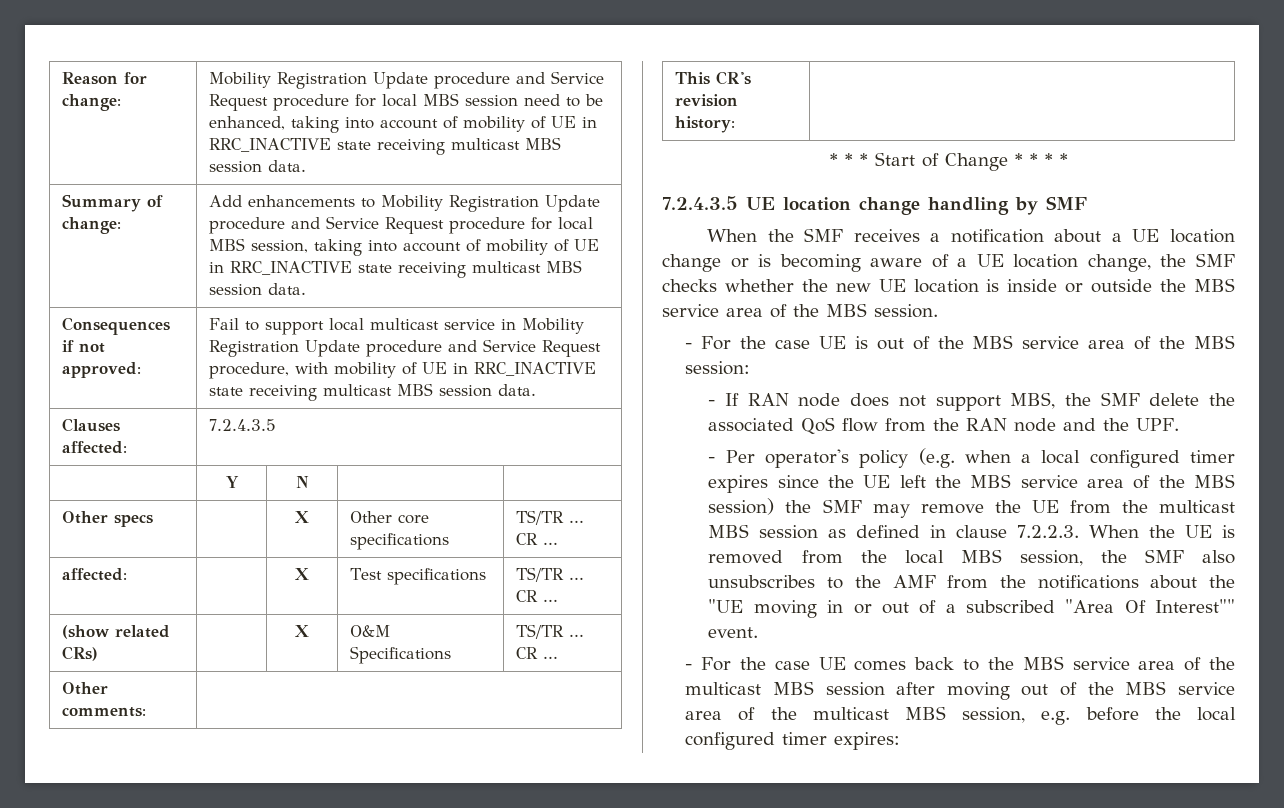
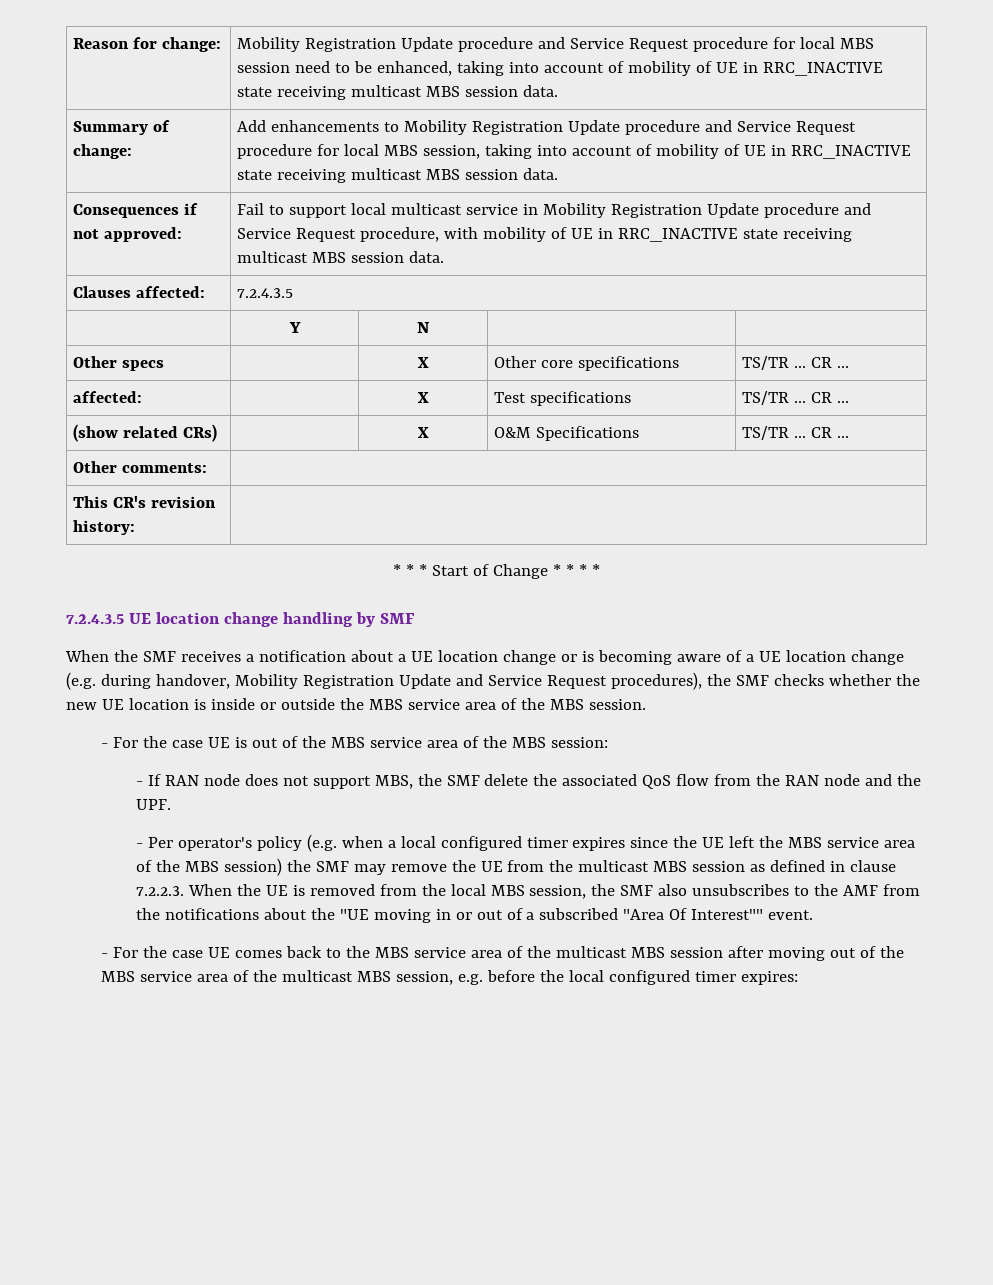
- When the SMF receives a notification about a UE location change or is becoming aware of a UE location change, the SMF checks whether the new UE location is inside or outside the MBS service area of the MBS session.
+ When the SMF receives a notification about a UE location change or is becoming aware of a UE location change (e.g. during handover, Mobility Registration Update and Service Request procedures), the SMF checks whether the new UE location is inside or outside the MBS service area of the MBS session.

